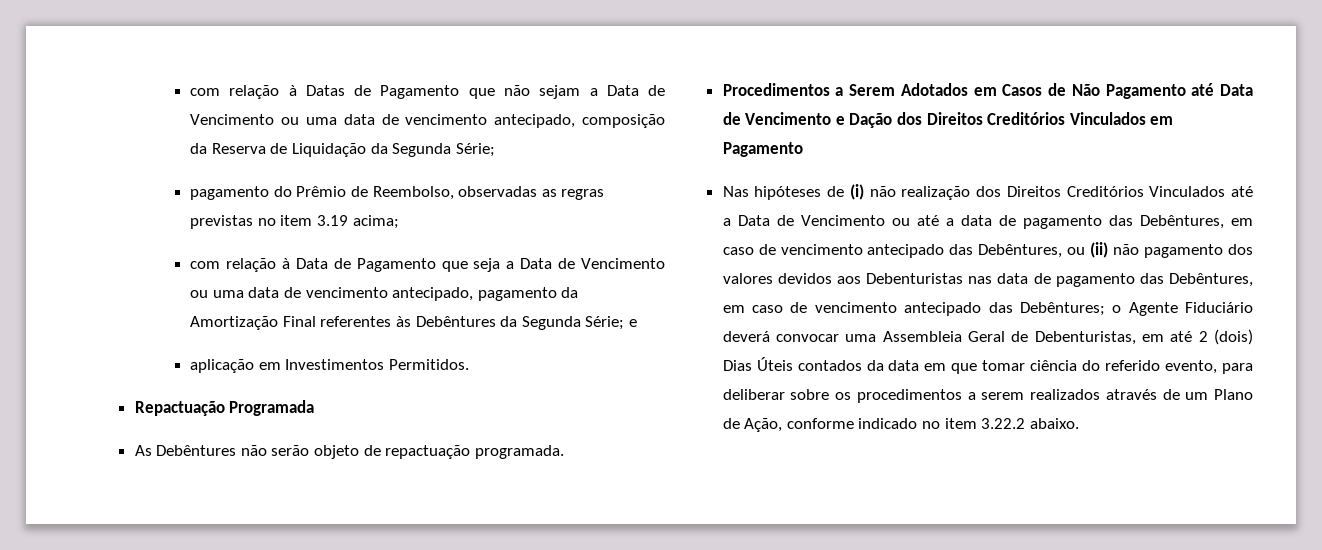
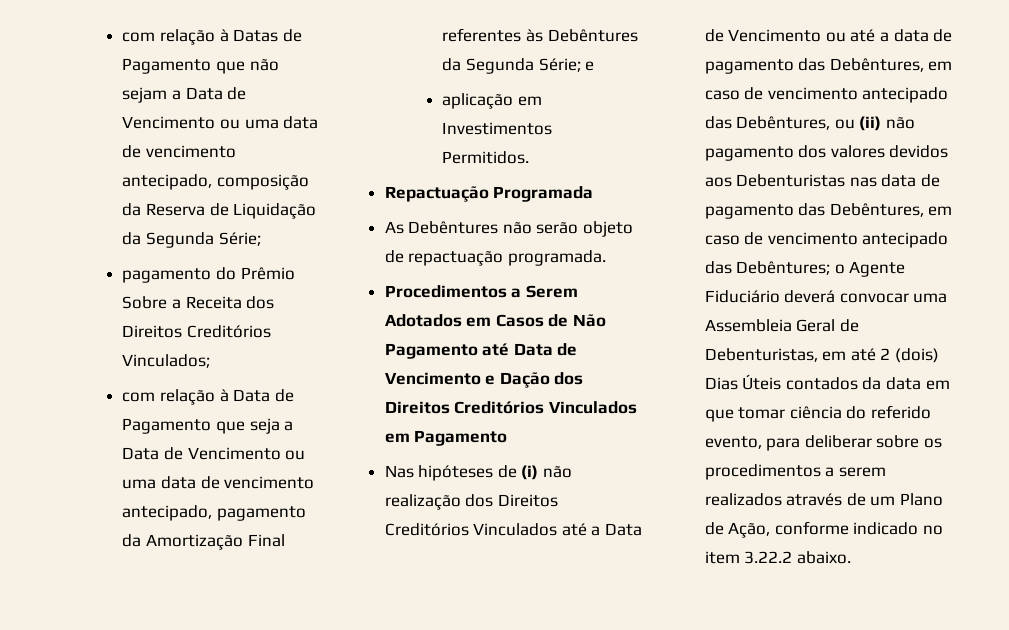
- pagamento do Prêmio de Reembolso, observadas as regras previstas no item 3.19 acima;
+ pagamento do Prêmio Sobre a Receita dos Direitos Creditórios Vinculados;

